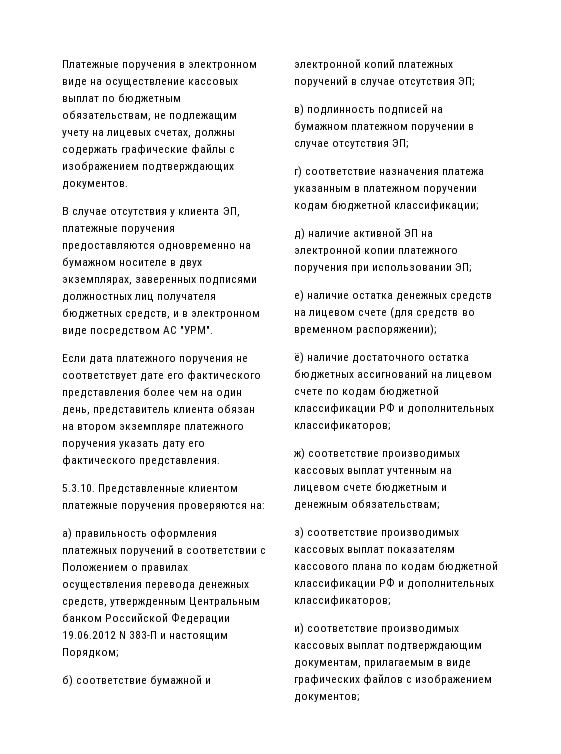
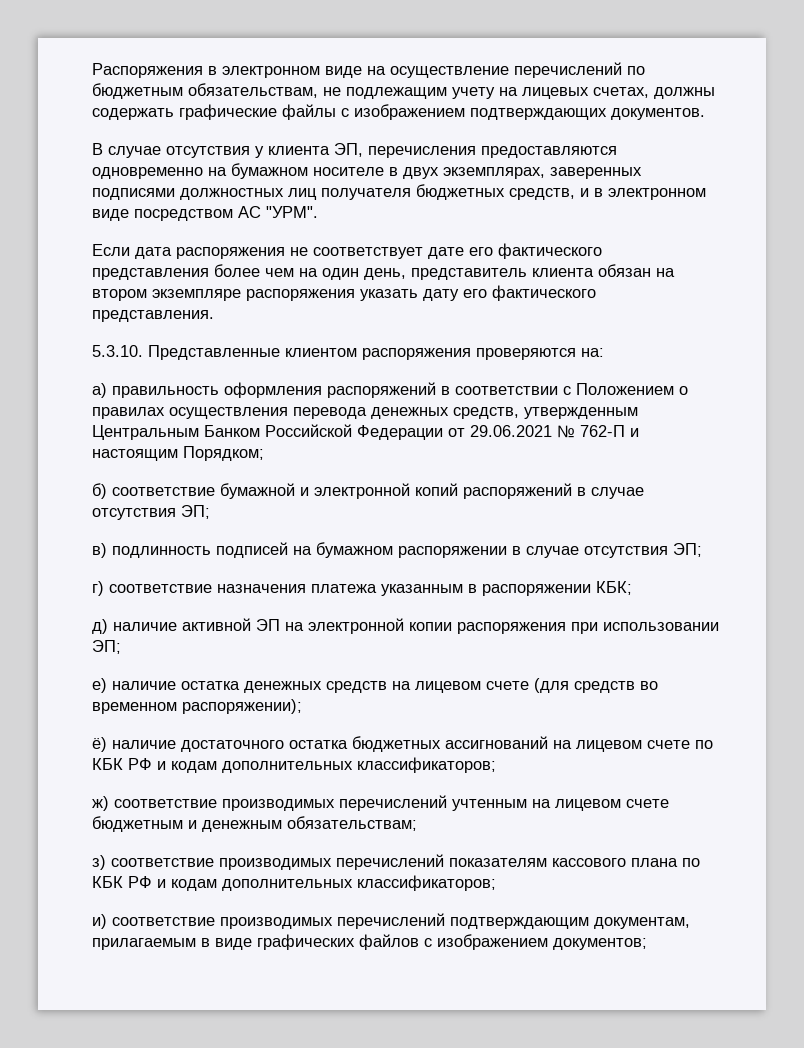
- Платежные поручения в электронном виде на осуществление кассовых выплат по бюджетным обязательствам, не подлежащим учету на лицевых счетах, должны содержать графические файлы с изображением подтверждающих документов.
+ Распоряжения в электронном виде на осуществление перечислений по бюджетным обязательствам, не подлежащим учету на лицевых счетах, должны содержать графические файлы с изображением подтверждающих документов.
- В случае отсутствия у клиента ЭП, платежные поручения предоставляются одновременно на бумажном носителе в двух экземплярах, заверенных подписями должностных лиц получателя бюджетных средств, и в электронном виде посредством АС "УРМ".
+ В случае отсутствия у клиента ЭП, перечисления предоставляются одновременно на бумажном носителе в двух экземплярах, заверенных подписями должностных лиц получателя бюджетных средств, и в электронном виде посредством АС "УРМ".
- Если дата платежного поручения не соответствует дате его фактического представления более чем на один день, представитель клиента обязан на втором экземпляре платежного поручения указать дату его фактического представления.
+ Если дата распоряжения не соответствует дате его фактического представления более чем на один день, представитель клиента обязан на втором экземпляре распоряжения указать дату его фактического представления.
- 5.3.10. Представленные клиентом платежные поручения проверяются на:
+ 5.3.10. Представленные клиентом распоряжения проверяются на:
- а) правильность оформления платежных поручений в соответствии с Положением о правилах осуществления перевода денежных средств, утвержденным Центральным банком Российской Федерации 19.06.2012 N 383-П и настоящим Порядком;
+ а) правильность оформления распоряжений в соответствии с Положением о правилах осуществления перевода денежных средств, утвержденным Центральным Банком Российской Федерации от 29.06.2021 № 762-П и настоящим Порядком;
- б) соответствие бумажной и электронной копий платежных поручений в случае отсутствия ЭП;
+ б) соответствие бумажной и электронной копий распоряжений в случае отсутствия ЭП;
- в) подлинность подписей на бумажном платежном поручении в случае отсутствия ЭП;
+ в) подлинность подписей на бумажном распоряжении в случае отсутствия ЭП;
- г) соответствие назначения платежа указанным в платежном поручении кодам бюджетной классификации;
+ г) соответствие назначения платежа указанным в распоряжении КБК;
- д) наличие активной ЭП на электронной копии платежного поручения при использовании ЭП;
+ д) наличие активной ЭП на электронной копии распоряжения при использовании ЭП;
- ё) наличие достаточного остатка бюджетных ассигнований на лицевом счете по кодам бюджетной классификации РФ и дополнительных классификаторов;
+ ё) наличие достаточного остатка бюджетных ассигнований на лицевом счете по КБК РФ и кодам дополнительных классификаторов;
- ж) соответствие производимых кассовых выплат учтенным на лицевом счете бюджетным и денежным обязательствам;
+ ж) соответствие производимых перечислений учтенным на лицевом счете бюджетным и денежным обязательствам;
- з) соответствие производимых кассовых выплат показателям кассового плана по кодам бюджетной классификации РФ и дополнительных классификаторов;
+ з) соответствие производимых перечислений показателям кассового плана по КБК РФ и кодам дополнительных классификаторов;
- и) соответствие производимых кассовых выплат подтверждающим документам, прилагаемым в виде графических файлов с изображением документов;
+ и) соответствие производимых перечислений подтверждающим документам, прилагаемым в виде графических файлов с изображением документов;

